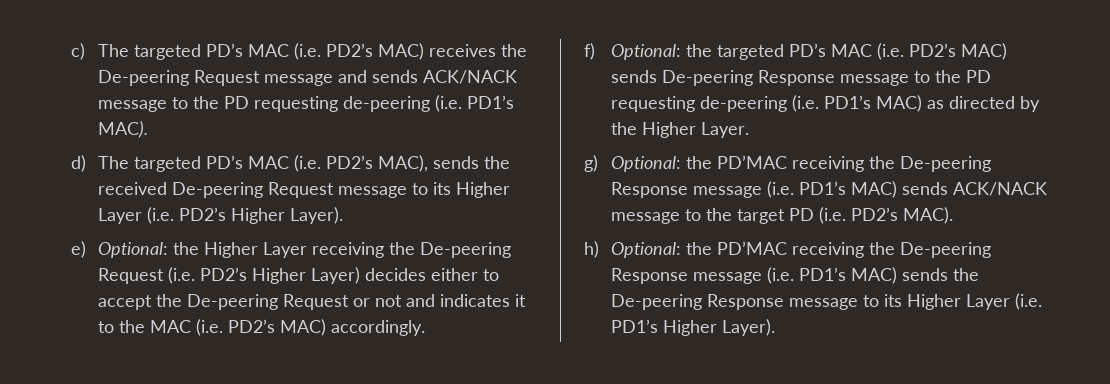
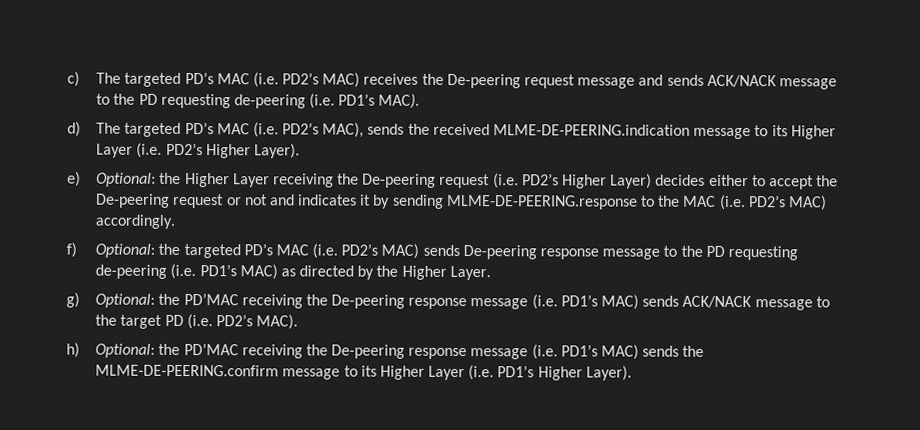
- c) The targeted PD’s MAC (i.e. PD2’s MAC) receives the De-peering Request message and sends ACK/NACK message to the PD requesting de-peering (i.e. PD1’s MAC).
+ c) The targeted PD’s MAC (i.e. PD2’s MAC) receives the De-peering request message and sends ACK/NACK message to the PD requesting de-peering (i.e. PD1’s MAC).
- d) The targeted PD’s MAC (i.e. PD2’s MAC), sends the received De-peering Request message to its Higher Layer (i.e. PD2’s Higher Layer).
+ d) The targeted PD’s MAC (i.e. PD2’s MAC), sends the received MLME-DE-PEERING.indication message to its Higher Layer (i.e. PD2’s Higher Layer).
- e) Optional: the Higher Layer receiving the De-peering Request (i.e. PD2’s Higher Layer) decides either to accept the De-peering Request or not and indicates it to the MAC (i.e. PD2’s MAC) accordingly.
+ e) Optional: the Higher Layer receiving the De-peering request (i.e. PD2’s Higher Layer) decides either to accept the De-peering request or not and indicates it by sending MLME-DE-PEERING.response to the MAC (i.e. PD2’s MAC) accordingly.
- f) Optional: the targeted PD’s MAC (i.e. PD2’s MAC) sends De-peering Response message to the PD requesting de-peering (i.e. PD1’s MAC) as directed by the Higher Layer.
+ f) Optional: the targeted PD’s MAC (i.e. PD2’s MAC) sends De-peering response message to the PD requesting de-peering (i.e. PD1’s MAC) as directed by the Higher Layer.
- g) Optional: the PD’MAC receiving the De-peering Response message (i.e. PD1’s MAC) sends ACK/NACK message to the target PD (i.e. PD2’s MAC).
+ g) Optional: the PD’MAC receiving the De-peering response message (i.e. PD1’s MAC) sends ACK/NACK message to the target PD (i.e. PD2’s MAC).
- h) Optional: the PD’MAC receiving the De-peering Response message (i.e. PD1’s MAC) sends the De-peering Response message to its Higher Layer (i.e. PD1’s Higher Layer).
+ h) Optional: the PD’MAC receiving the De-peering response message (i.e. PD1’s MAC) sends the MLME-DE-PEERING.confirm message to its Higher Layer (i.e. PD1’s Higher Layer).

